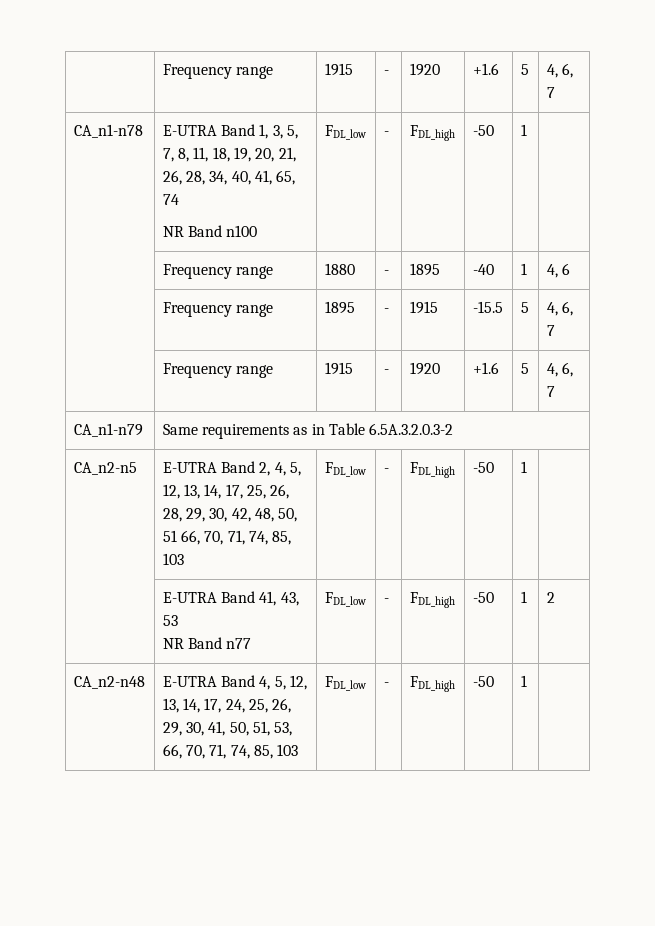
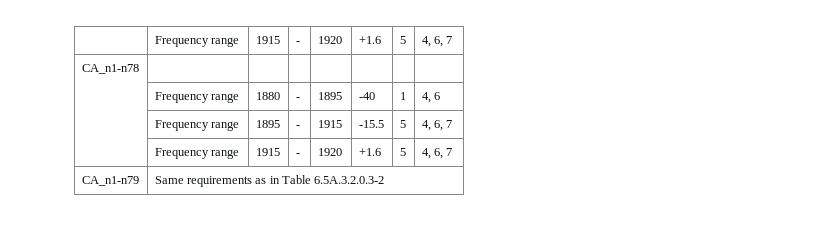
- CA_n1-n78 | E-UTRA Band 1, 3, 5, 7, 8, 11, 18, 19, 20, 21, 26, 28, 34, 40, 41, 65, 74
- NR Band n100 | FDL_low | - | FDL_high | -50 | 1 |
+ CA_n1-n78 | | | | | | |
- CA_n2-n5 | E-UTRA Band 2, 4, 5, 12, 13, 14, 17, 25, 26, 28, 29, 30, 42, 48, 50, 51 66, 70, 71, 74, 85, 103 | FDL_low | - | FDL_high | -50 | 1 |
- | E-UTRA Band 41, 43, 53
- NR Band n77 | FDL_low | - | FDL_high | -50 | 1 | 2
- CA_n2-n48 | E-UTRA Band 4, 5, 12, 13, 14, 17, 24, 25, 26, 29, 30, 41, 50, 51, 53, 66, 70, 71, 74, 85, 103 | FDL_low | - | FDL_high | -50 | 1 |

